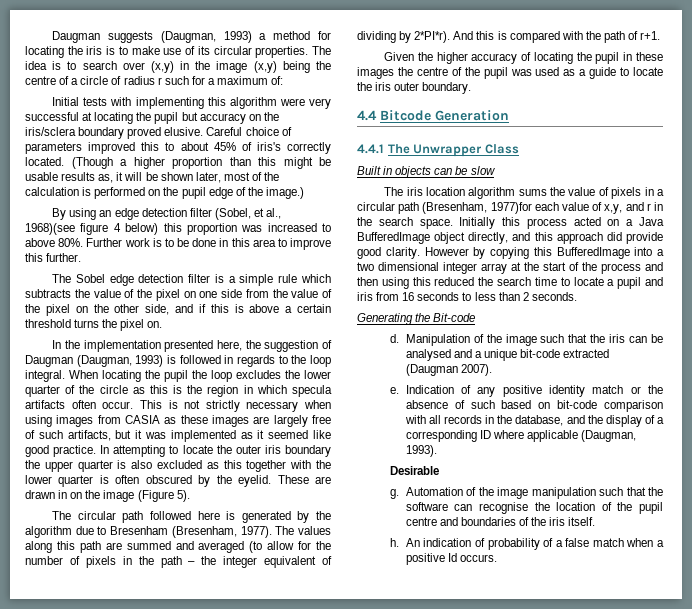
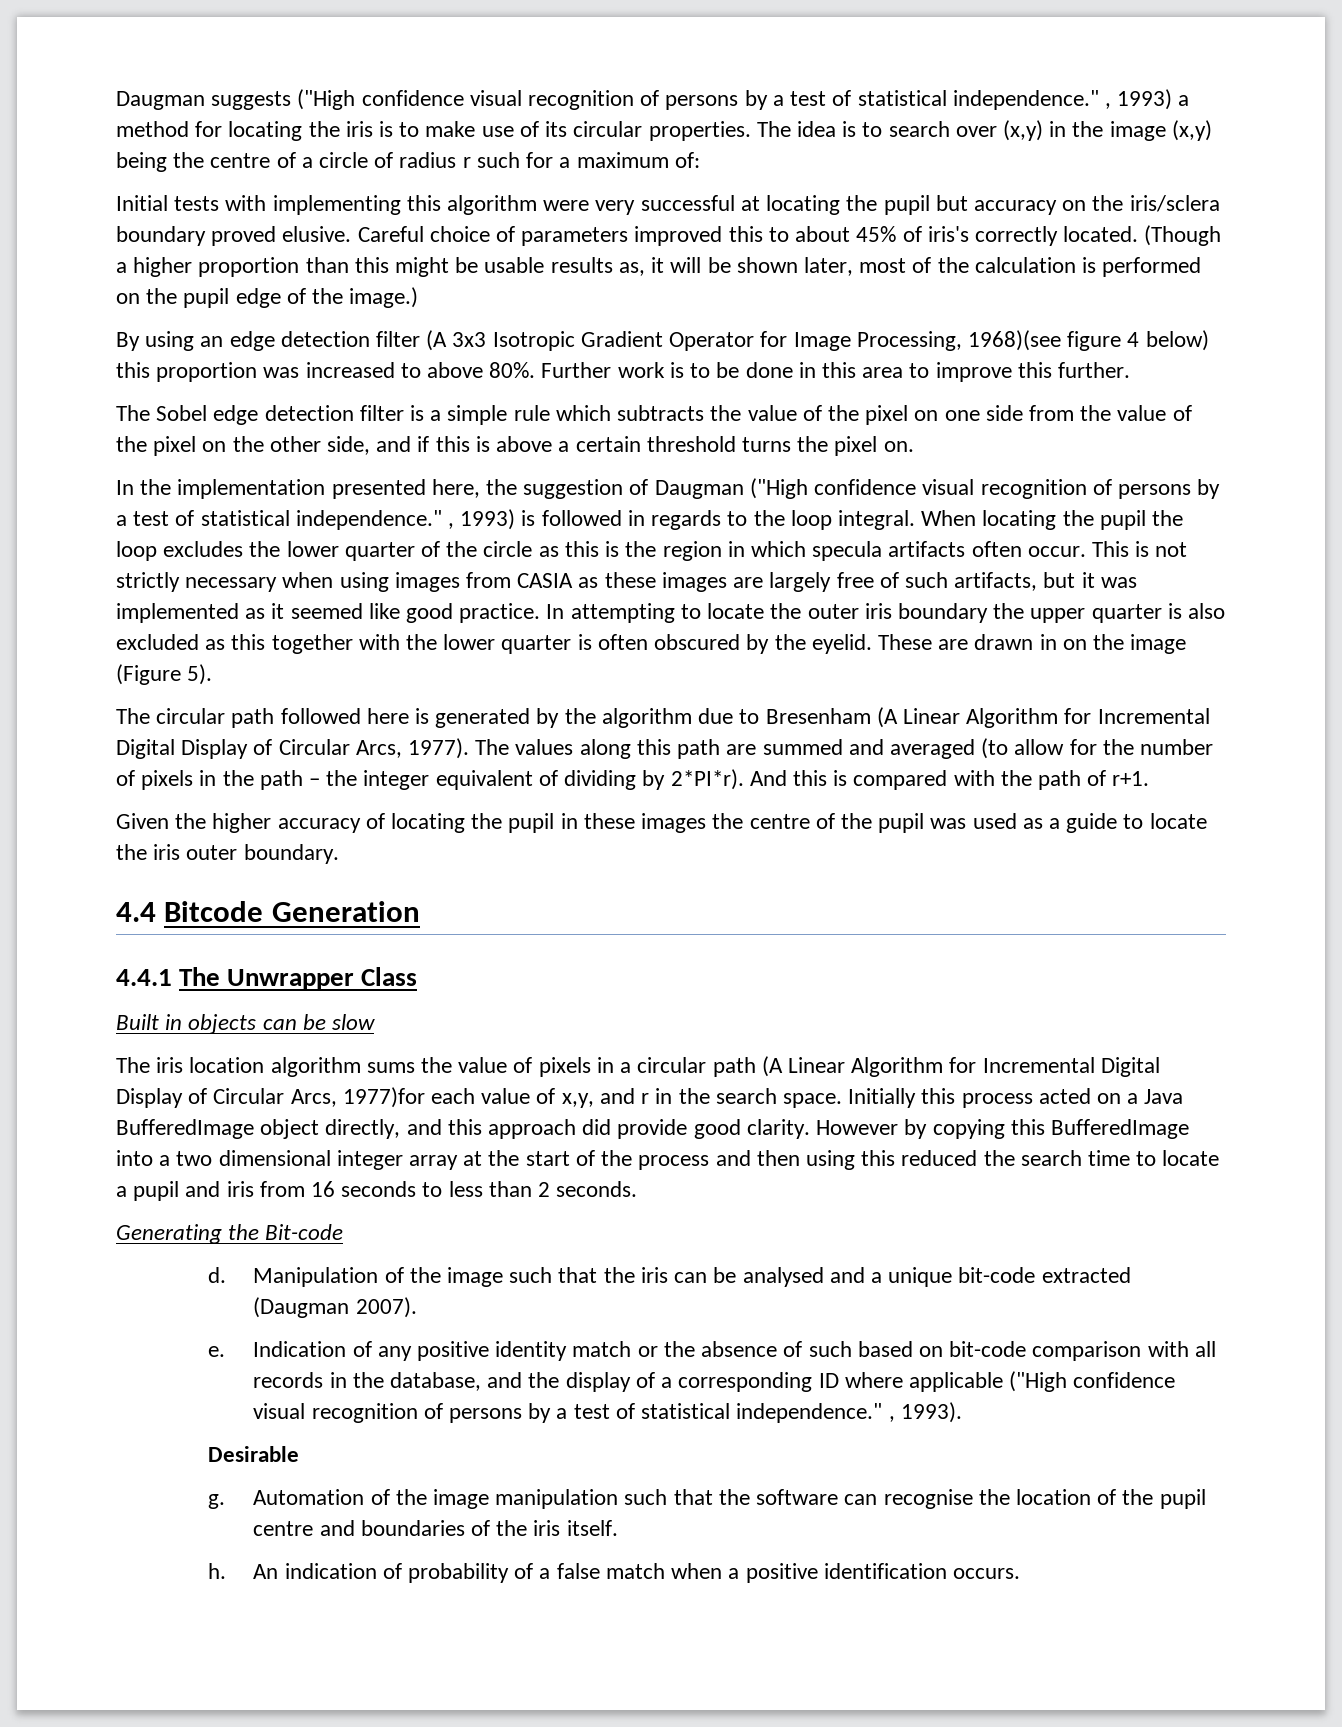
- Daugman suggests (Daugman, 1993) a method for locating the iris is to make use of its circular properties.
+ Daugman suggests ("High confidence visual recognition of persons by a test of statistical independence." , 1993) a method for locating the iris is to make use of its circular properties.
- By using an edge detection filter (Sobel, et al., 1968)(see figure 4 below) this proportion was increased to above 80%.
+ By using an edge detection filter (A 3x3 Isotropic Gradient Operator for Image Processing, 1968)(see figure 4 below) this proportion was increased to above 80%.
- In the implementation presented here, the suggestion of Daugman (Daugman, 1993) is followed in regards to the loop integral.
+ In the implementation presented here, the suggestion of Daugman ("High confidence visual recognition of persons by a test of statistical independence." , 1993) is followed in regards to the loop integral.
- The circular path followed here is generated by the algorithm due to Bresenham (Bresenham, 1977).
+ The circular path followed here is generated by the algorithm due to Bresenham (A Linear Algorithm for Incremental Digital Display of Circular Arcs, 1977).
- The iris location algorithm sums the value of pixels in a circular path (Bresenham, 1977)for each value of x,y, and r in the search space.
+ The iris location algorithm sums the value of pixels in a circular path (A Linear Algorithm for Incremental Digital Display of Circular Arcs, 1977)for each value of x,y, and r in the search space.
- Indication of any positive identity match or the absence of such based on bit-code comparison with all records in the database, and the display of a corresponding ID where applicable (Daugman, 1993).
+ Indication of any positive identity match or the absence of such based on bit-code comparison with all records in the database, and the display of a corresponding ID where applicable ("High confidence visual recognition of persons by a test of statistical independence." , 1993).
- An indication of probability of a false match when a positive Id occurs.
+ An indication of probability of a false match when a positive identification occurs.

